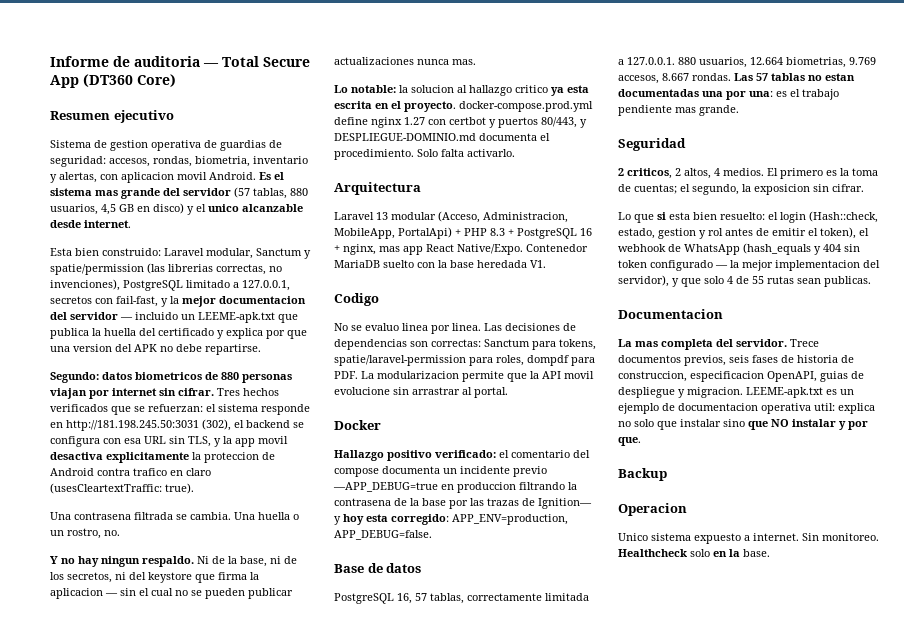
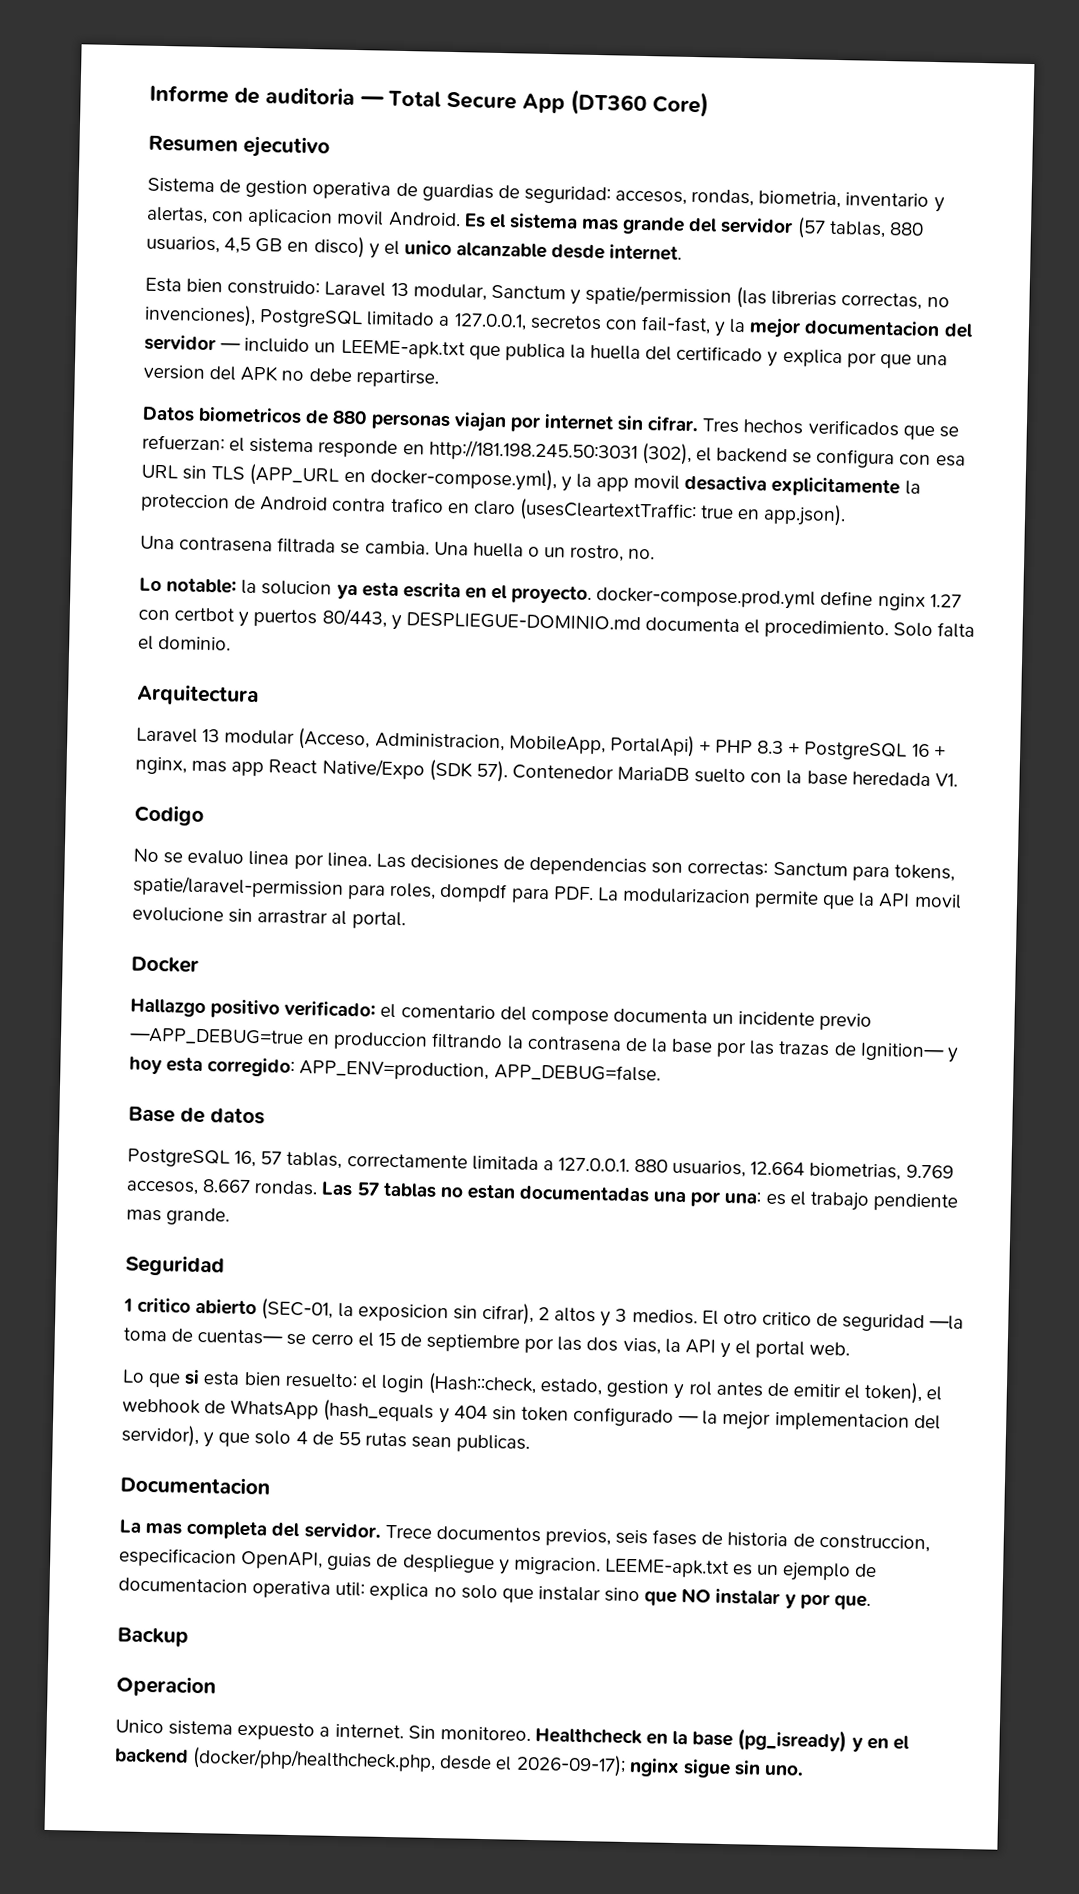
- Esta bien construido: Laravel modular, Sanctum y spatie/permission (las librerias correctas, no invenciones), PostgreSQL limitado a 127.0.0.1, secretos con fail-fast, y la mejor documentacion del servidor — incluido un LEEME-apk.txt que publica la huella del certificado y explica por que una version del APK no debe repartirse.
+ Esta bien construido: Laravel 13 modular, Sanctum y spatie/permission (las librerias correctas, no invenciones), PostgreSQL limitado a 127.0.0.1, secretos con fail-fast, y la mejor documentacion del servidor — incluido un LEEME-apk.txt que publica la huella del certificado y explica por que una version del APK no debe repartirse.
- Segundo: datos biometricos de 880 personas viajan por internet sin cifrar.
+ Datos biometricos de 880 personas viajan por internet sin cifrar.
- Tres hechos verificados que se refuerzan: el sistema responde en http://181.198.245.50:3031 (302), el backend se configura con esa URL sin TLS, y la app movil desactiva explicitamente la proteccion de Android contra trafico en claro (usesCleartextTraffic: true).
+ Tres hechos verificados que se refuerzan: el sistema responde en http://181.198.245.50:3031 (302), el backend se configura con esa URL sin TLS (APP_URL en docker-compose.yml), y la app movil desactiva explicitamente la proteccion de Android contra trafico en claro (usesCleartextTraffic: true en app.json).
- Y no hay ningun respaldo. Ni de la base, ni de los secretos, ni del keystore que firma la aplicacion — sin el cual no se pueden publicar actualizaciones nunca mas.
- Lo notable: la solucion al hallazgo critico ya esta escrita en el proyecto. docker-compose.prod.yml define nginx 1.27 con certbot y puertos 80/443, y DESPLIEGUE-DOMINIO.md documenta el procedimiento.
+ Lo notable: la solucion ya esta escrita en el proyecto. docker-compose.prod.yml define nginx 1.27 con certbot y puertos 80/443, y DESPLIEGUE-DOMINIO.md documenta el procedimiento.
- Solo falta activarlo.
+ Solo falta el dominio.
- Laravel 13 modular (Acceso, Administracion, MobileApp, PortalApi) + PHP 8.3 + PostgreSQL 16 + nginx, mas app React Native/Expo.
+ Laravel 13 modular (Acceso, Administracion, MobileApp, PortalApi) + PHP 8.3 + PostgreSQL 16 + nginx, mas app React Native/Expo (SDK 57).
- 2 criticos, 2 altos, 4 medios. El primero es la toma de cuentas; el segundo, la exposicion sin cifrar.
+ 1 critico abierto (SEC-01, la exposicion sin cifrar), 2 altos y 3 medios. El otro critico de seguridad —la toma de cuentas— se cerro el 15 de septiembre por las dos vias, la API y el portal web.
- Healthcheck solo en la base.
+ Healthcheck en la base (pg_isready) y en el backend (docker/php/healthcheck.php, desde el 2026-09-17); nginx sigue sin uno.

